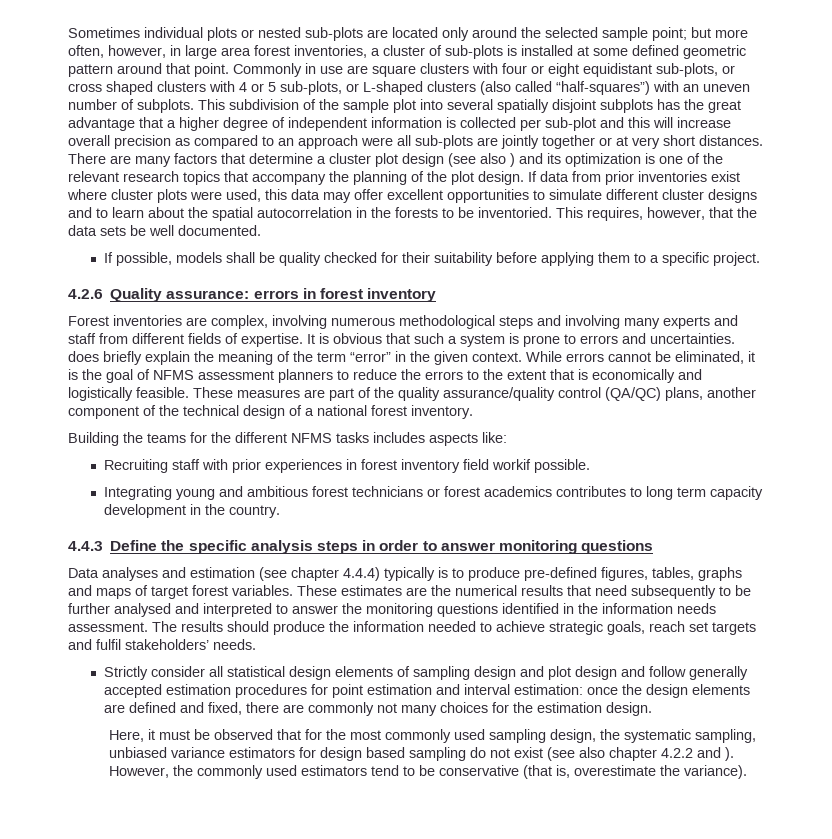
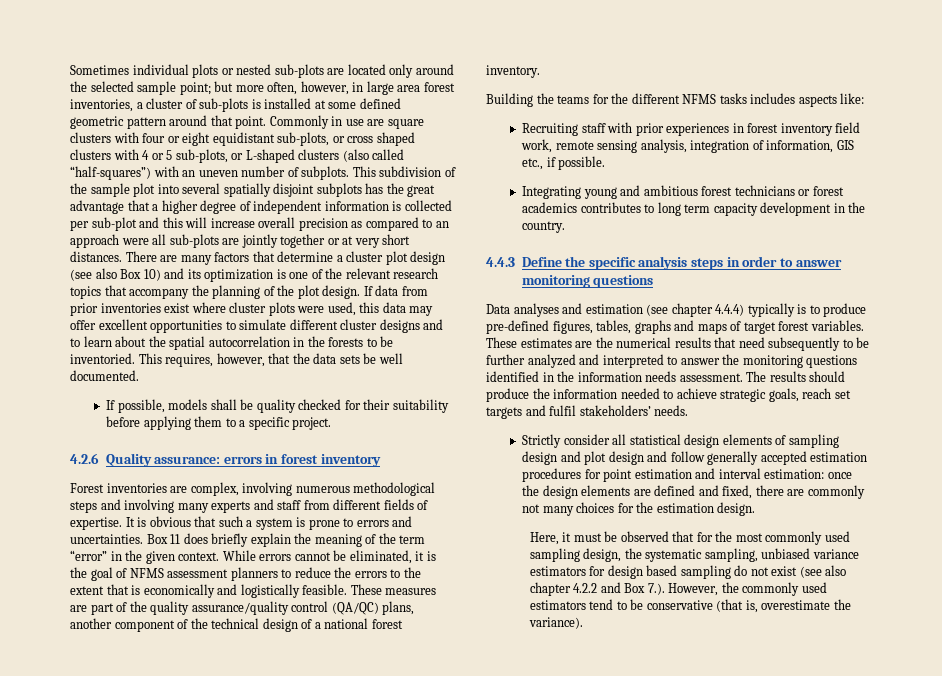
- There are many factors that determine a cluster plot design (see also ) and its optimization is one of the relevant research topics that accompany the planning of the plot design.
+ There are many factors that determine a cluster plot design (see also Box 10) and its optimization is one of the relevant research topics that accompany the planning of the plot design.
- It is obvious that such a system is prone to errors and uncertainties. does briefly explain the meaning of the term “error” in the given context.
+ It is obvious that such a system is prone to errors and uncertainties. Box 11 does briefly explain the meaning of the term “error” in the given context.
- Recruiting staff with prior experiences in forest inventory field workif possible.
+ Recruiting staff with prior experiences in forest inventory field work, remote sensing analysis, integration of information, GIS etc., if possible.
- These estimates are the numerical results that need subsequently to be further analysed and interpreted to answer the monitoring questions identified in the information needs assessment.
+ These estimates are the numerical results that need subsequently to be further analyzed and interpreted to answer the monitoring questions identified in the information needs assessment.
- Here, it must be observed that for the most commonly used sampling design, the systematic sampling, unbiased variance estimators for design based sampling do not exist (see also chapter 4.2.2 and ). However, the commonly used estimators tend to be conservative (that is, overestimate the variance).
+ Here, it must be observed that for the most commonly used sampling design, the systematic sampling, unbiased variance estimators for design based sampling do not exist (see also chapter 4.2.2 and Box 7.). However, the commonly used estimators tend to be conservative (that is, overestimate the variance).

